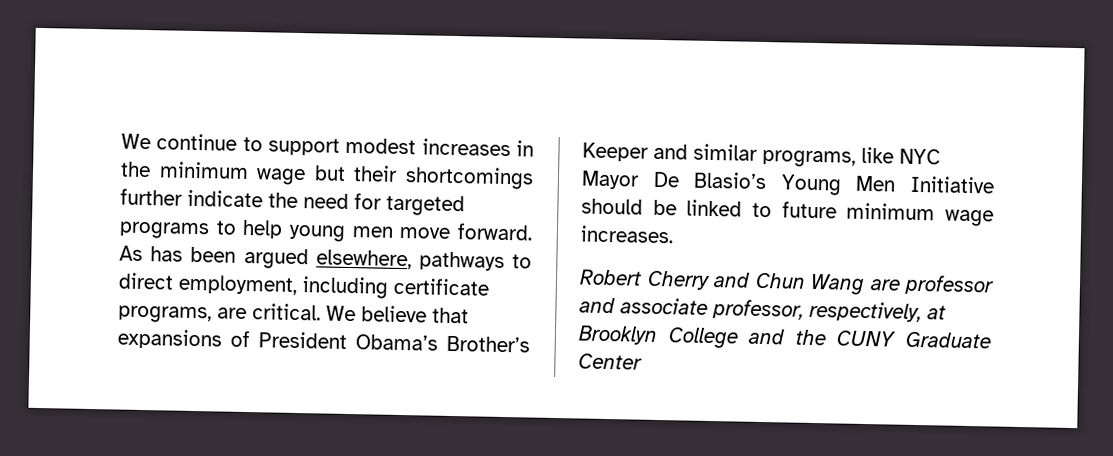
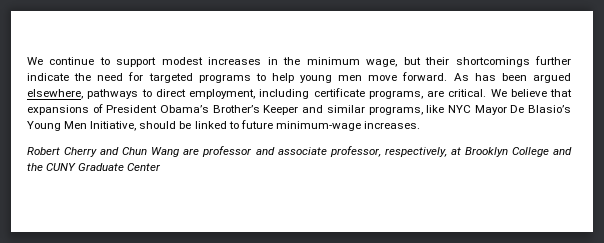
- We continue to support modest increases in the minimum wage but their shortcomings further indicate the need for targeted programs to help young men move forward.
+ We continue to support modest increases in the minimum wage, but their shortcomings further indicate the need for targeted programs to help young men move forward.
- We believe that expansions of President Obama’s Brother’s Keeper and similar programs, like NYC Mayor De Blasio’s Young Men Initiative should be linked to future minimum wage increases.
+ We believe that expansions of President Obama’s Brother’s Keeper and similar programs, like NYC Mayor De Blasio’s Young Men Initiative, should be linked to future minimum-wage increases.

